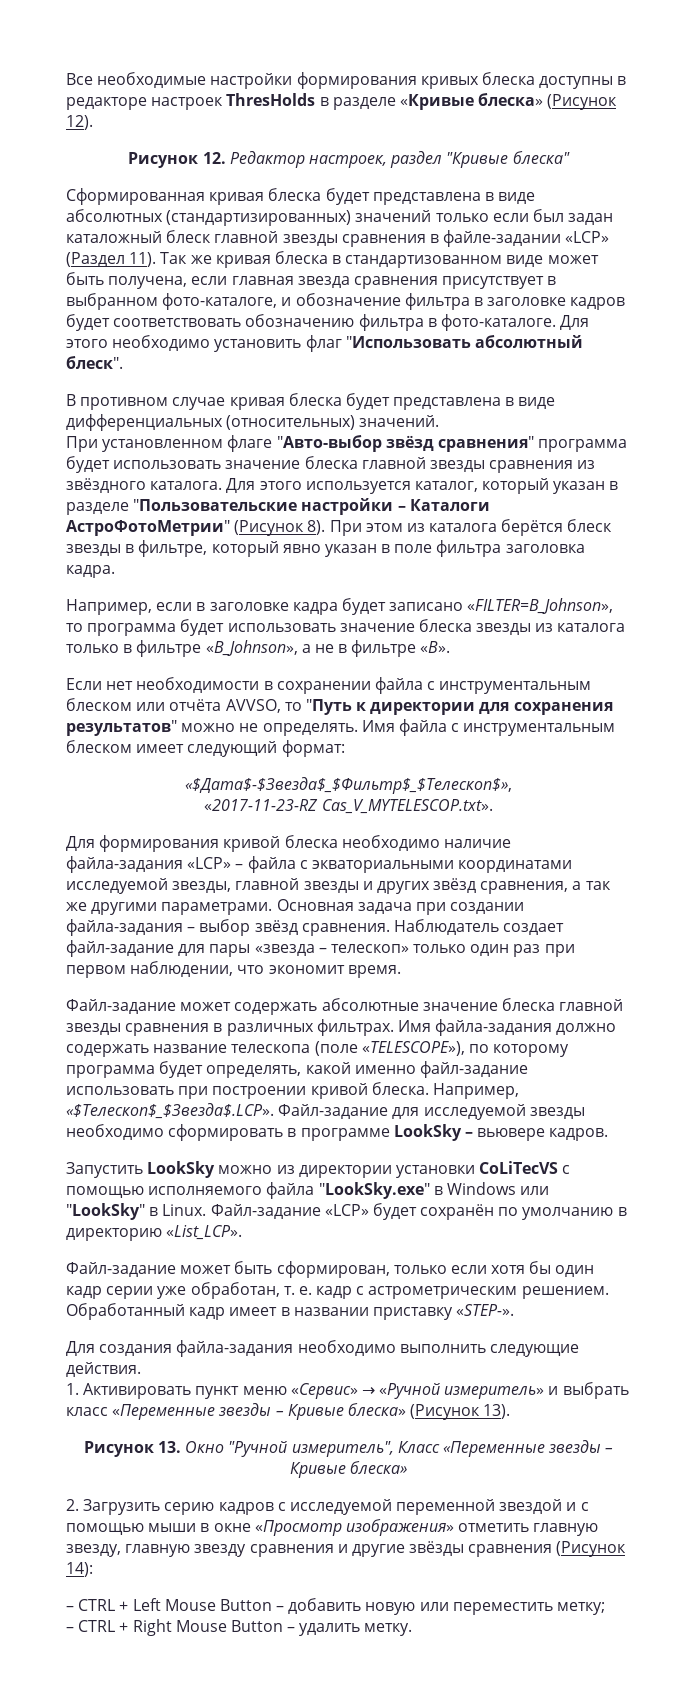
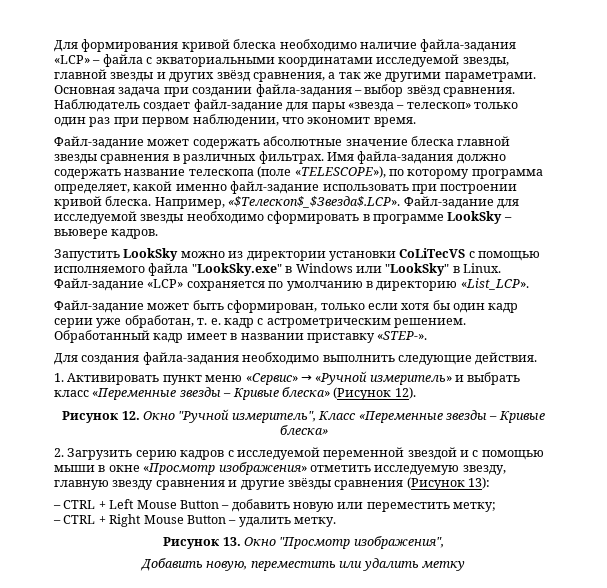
- Все необходимые настройки формирования кривых блеска доступны в редакторе настроек ThresHolds в разделе «Кривые блеска» (Рисунок 12).
- Рисунок 12. Редактор настроек, раздел "Кривые блеска"
- Сформированная кривая блеска будет представлена в виде абсолютных (стандартизированных) значений только если был задан каталожный блеск главной звезды сравнения в файле-задании «LCP» (Раздел 11). Так же кривая блеска в стандартизованном виде может быть получена, если главная звезда сравнения присутствует в выбранном фото-каталоге, и обозначение фильтра в заголовке кадров будет соответствовать обозначению фильтра в фото-каталоге. Для этого необходимо установить флаг "Использовать абсолютный блеск".
- В противном случае кривая блеска будет представлена в виде дифференциальных (относительных) значений.
- При установленном флаге "Авто-выбор звёзд сравнения" программа будет использовать значение блеска главной звезды сравнения из звёздного каталога. Для этого используется каталог, который указан в разделе "Пользовательские настройки – Каталоги АстроФотоМетрии" (Рисунок 8). При этом из каталога берётся блеск звезды в фильтре, который явно указан в поле фильтра заголовка кадра.
- Например, если в заголовке кадра будет записано «FILTER=B_Johnson», то программа будет использовать значение блеска звезды из каталога только в фильтре «B_Johnson», а не в фильтре «B».
- Если нет необходимости в сохранении файла с инструментальным блеском или отчёта AVVSO, то "Путь к директории для сохранения результатов" можно не определять. Имя файла с инструментальным блеском имеет следующий формат:
- «$Дата$-$Звезда$_$Фильтр$_$Телескоп$»,
- «2017-11-23-RZ Cas_V_MYTELESCOP.txt».
- Имя файла-задания должно содержать название телескопа (поле «TELESCOPE»), по которому программа будет определять, какой именно файл-задание использовать при построении кривой блеска.
+ Имя файла-задания должно содержать название телескопа (поле «TELESCOPE»), по которому программа определяет, какой именно файл-задание использовать при построении кривой блеска.
- Файл-задание «LCP» будет сохранён по умолчанию в директорию «List_LCP».
+ Файл-задание «LCP» сохраняется по умолчанию в директорию «List_LCP».
- 1. Активировать пункт меню «Сервис» → «Ручной измеритель» и выбрать класс «Переменные звезды – Кривые блеска» (Рисунок 13).
- Рисунок 13. Окно "Ручной измеритель", Класс «Переменные звезды – Кривые блеска»
+ 1. Активировать пункт меню «Сервис» → «Ручной измеритель» и выбрать класс «Переменные звезды – Кривые блеска» (Рисунок 12).
+ Рисунок 12. Окно "Ручной измеритель", Класс «Переменные звезды – Кривые блеска»
- 2. Загрузить серию кадров с исследуемой переменной звездой и с помощью мыши в окне «Просмотр изображения» отметить главную звезду, главную звезду сравнения и другие звёзды сравнения (Рисунок 14):
+ 2. Загрузить серию кадров с исследуемой переменной звездой и с помощью мыши в окне «Просмотр изображения» отметить исследуемую звезду, главную звезду сравнения и другие звёзды сравнения (Рисунок 13):
+ Рисунок 13. Окно "Просмотр изображения",
+ Добавить новую, переместить или удалить метку

